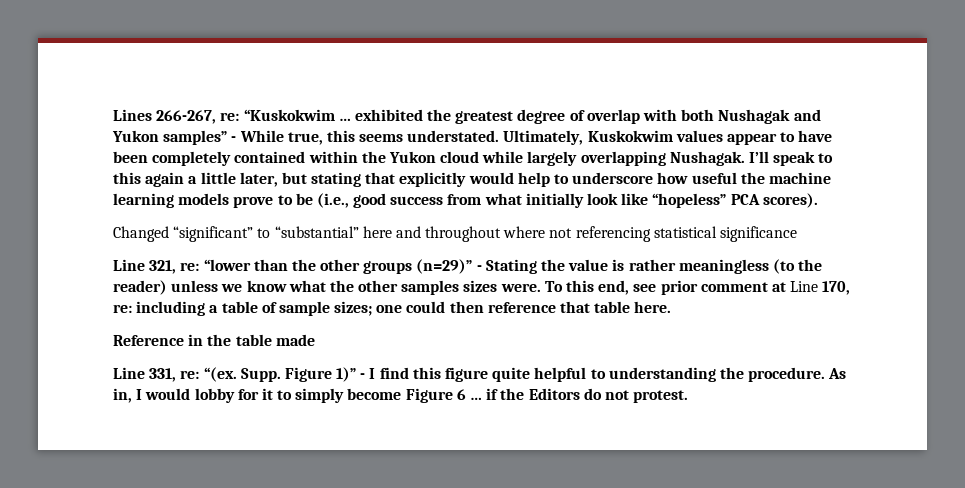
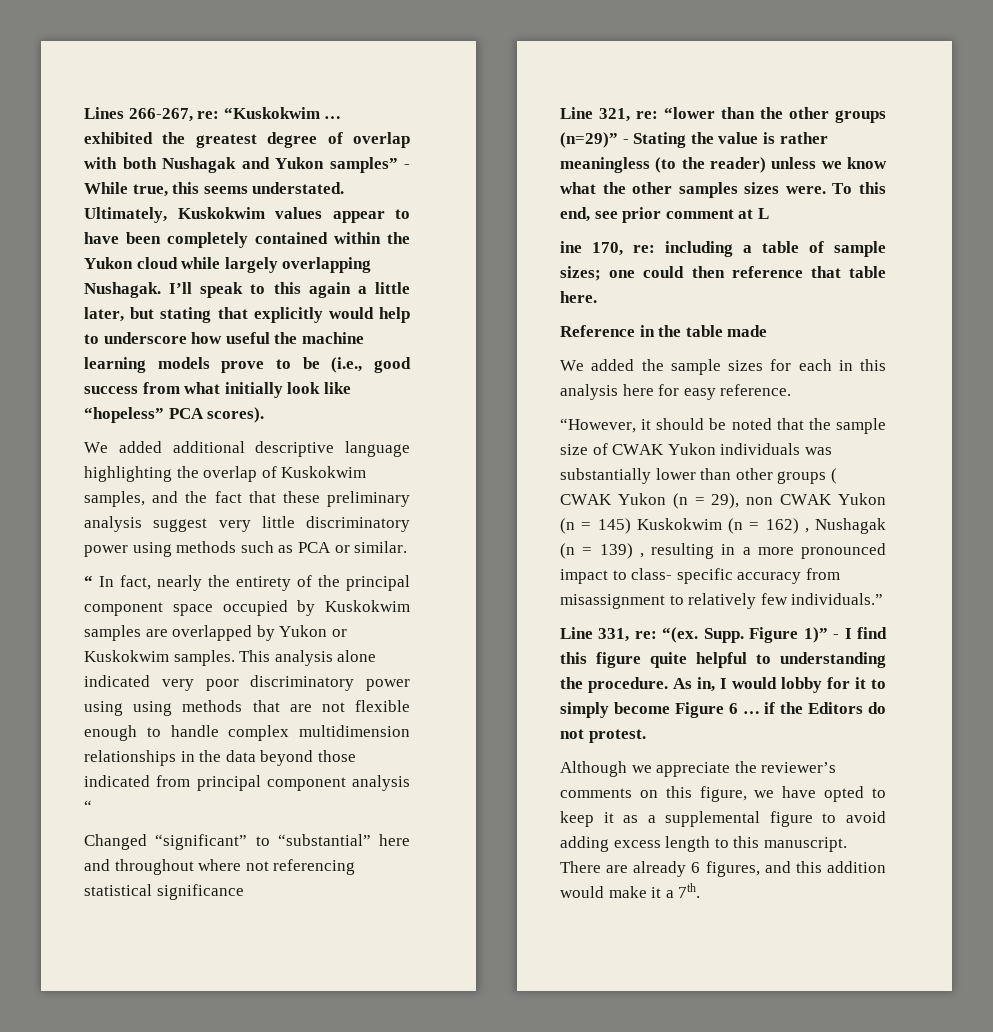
+ We added additional descriptive language highlighting the overlap of Kuskokwim samples, and the fact that these preliminary analysis suggest very little discriminatory power using methods such as PCA or similar.
+ “ In fact, nearly the entirety of the principal component space occupied by Kuskokwim samples are overlapped by Yukon or Kuskokwim samples. This analysis alone indicated very poor discriminatory power using using methods that are not flexible enough to handle complex multidimension relationships in the data beyond those indicated from principal component analysis “
- To this end, see prior comment at Line 170, re: including a table of sample sizes; one could then reference that table here.
+ To this end, see prior comment at L
+ ine 170, re: including a table of sample sizes; one could then reference that table here.
+ We added the sample sizes for each in this analysis here for easy reference.
+ “However, it should be noted that the sample size of CWAK Yukon individuals was substantially lower than other groups ( CWAK Yukon (n = 29), non CWAK Yukon (n = 145) Kuskokwim (n = 162) , Nushagak (n = 139) , resulting in a more pronounced impact to class- specific accuracy from misassignment to relatively few individuals.”
+ Although we appreciate the reviewer’s comments on this figure, we have opted to keep it as a supplemental figure to avoid adding excess length to this manuscript. There are already 6 figures, and this addition would make it a 7th.

